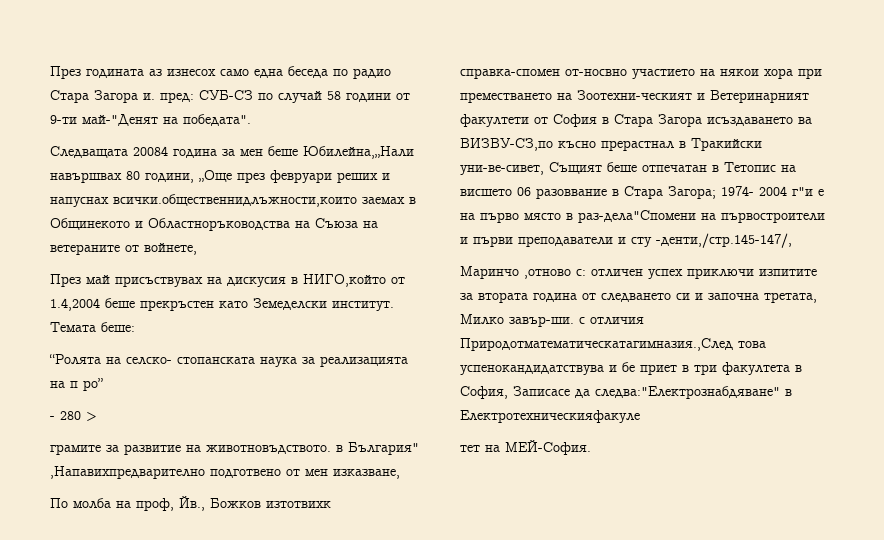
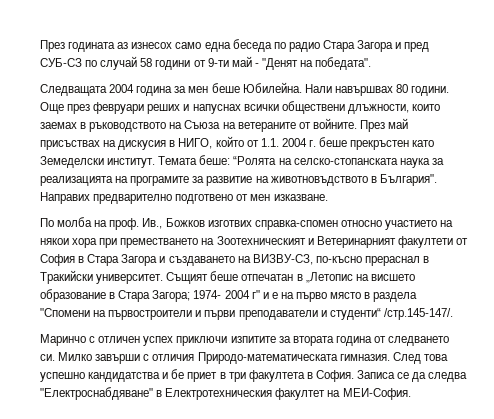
- През годината аз изнесох само една беседа по радио Стара Загора и. пред: СУБ-СЗ по случай 58 години от 9-ти май-"Денят на победата".
+ През годината аз изнесох само една беседа по радио Стара Загора и пред СУБ-СЗ по случай 58 години от 9-ти май - "Денят на победата".
- Следващата 20084 година за мен беше Юбилейна,„Нали навършвах 80 години, „Още през февруари реших и напуснах всички.общественнидлъжности,които заемах в Общинекото и Областноръководства на Съюза на ветераните от войнете,
- През май присъствувах на дискусия в НИГО,който от 1.4,2004 беше прекръстен като Земеделски институт.
+ Следващата 2004 година за мен беше Юбилейна. Нали навършвах 80 години. Още през февруари реших и напуснах всички обществени длъжности, които заемах в ръководството на Съюза на ветераните от войните. През май присъствах на дискусия в НИГО, който от 1.1. 2004 г. беше прекръстен като Земеделски институт.
- Темата беше:
- “Ролята на селско- стопанската наука за реализацията на п ро”
- - 280 >
- грамите за развитие на животновъдството. в България" ,Напавихпредварително подготвено от мен изказване,
+ Темата беше: “Ролята на селско-стопанската наука за реализацията на програмите за развитие на животновъдството в България". Направих предварително подготвено от мен изказване.
- По молба на проф, Йв., Божков изтотвихк справка-спомен от-носвно участието на някои хора при преместването на Зоотехни-ческият и Ветеринарният факултети от София в Стара Загора исъздаването ва ВИЗВУ-СЗ,по късно прерастнал в Тракийски уни-ве-сивет, Същият беше отпечатан в Тетопис на висшето 06 разоввание в Стара Загора; 1974- 2004 г"и е на първо място в раз-дела"Спомени на първостроители и първи преподаватели и сту -денти,/стр.145-147/,
+ По молба на проф. Ив., Божков изготвих справка-спомен относно участието на някои хора при преместването на Зоотехническият и Ветеринарният факултети от София в Стара Загора и създаването на ВИЗВУ-СЗ, по-късно прераснал в Тракийски университет. Същият беше отпечатан в „Летопис на висшето образование в Стара Загора; 1974- 2004 г" и е на първо място в раздела "Спомени на първостроители и първи преподаватели и студенти“ /стр.145-147/.
- Маринчо ,отново с: отличен успех приключи изпитите за втората година от следването си и започна третата, Милко завър-ши. с отличия Природотматематическатагимназия.,След това успенокандидатствува и бе приет в три факултета в София, Записасе да следва:"Електрознабдяване" в Електротехническияфакуле
- тет на МЕЙ-София.
+ Маринчо с отличен успех приключи изпитите за втората година от следването си. Милко завърши с отличия Природо-математическата гимназия. След това успешно кандидатства и бе приет в три факултета в София. Записа се да следва "Електроснабдяване" в Електротехническия факултет на МЕИ-София.

